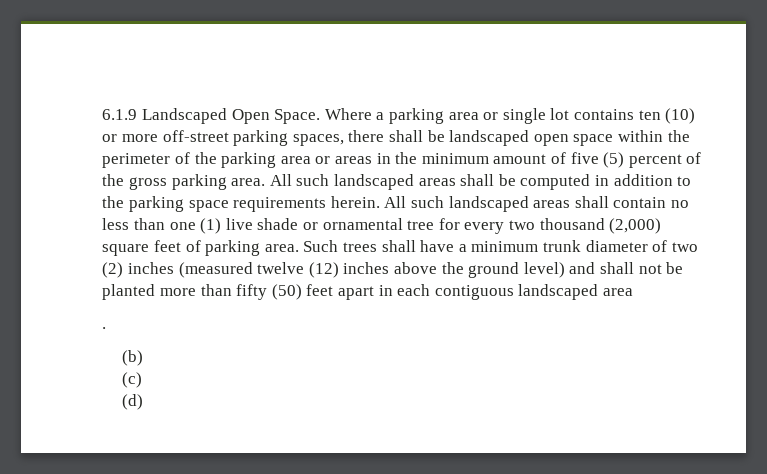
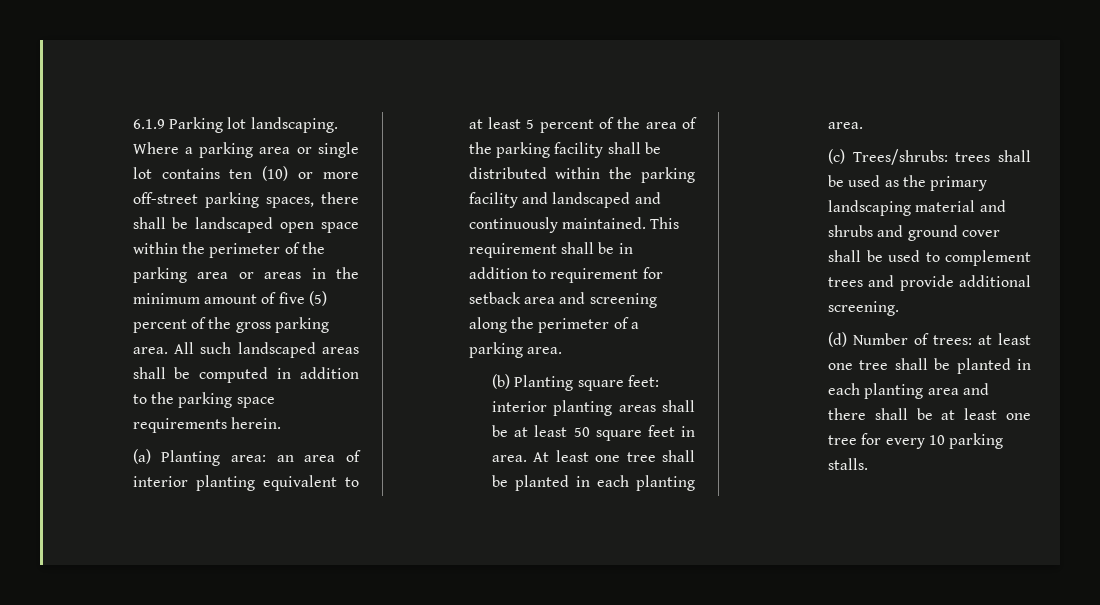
- 6.1.9 Landscaped Open Space.
+ 6.1.9 Parking lot landscaping.
- All such landscaped areas shall be computed in addition to the parking space requirements herein. All such landscaped areas shall contain no less than one (1) live shade or ornamental tree for every two thousand (2,000) square feet of parking area. Such trees shall have a minimum trunk diameter of two (2) inches (measured twelve (12) inches above the ground level) and shall not be planted more than fifty (50) feet apart in each contiguous landscaped area
- .
- (b)
- (c)
- (d)
+ All such landscaped areas shall be computed in addition to the parking space requirements herein.
+ (a) Planting area: an area of interior planting equivalent to at least 5 percent of the area of the parking facility shall be distributed within the parking facility and landscaped and continuously maintained. This requirement shall be in addition to requirement for setback area and screening along the perimeter of a parking area.
+ (b) Planting square feet: interior planting areas shall be at least 50 square feet in area. At least one tree shall be planted in each planting area.
+ (c) Trees/shrubs: trees shall be used as the primary landscaping material and shrubs and ground cover shall be used to complement trees and provide additional screening.
+ (d) Number of trees: at least one tree shall be planted in each planting area and there shall be at least one tree for every 10 parking stalls.

